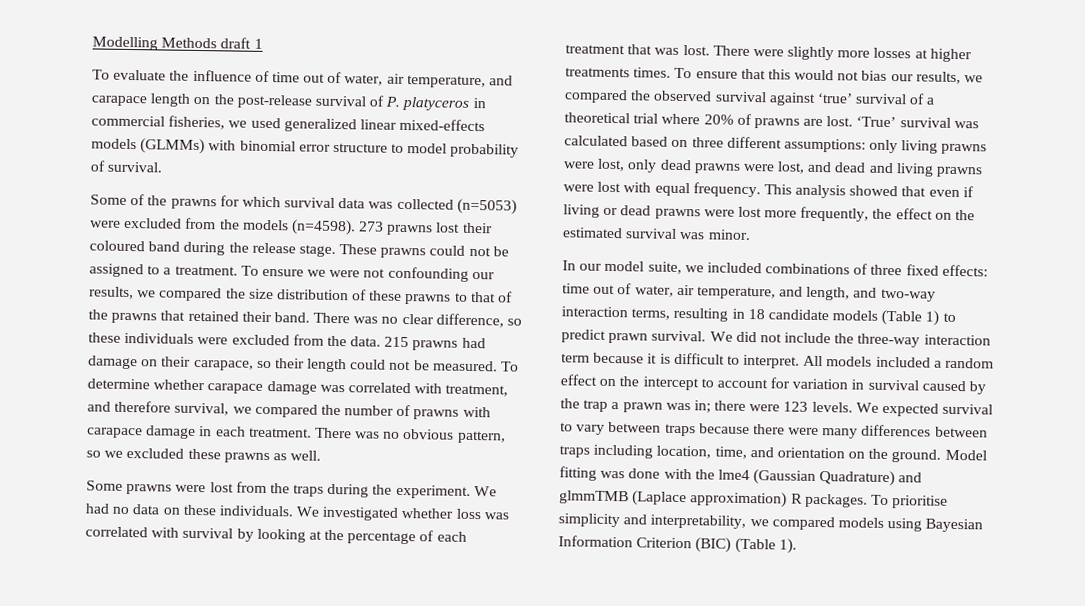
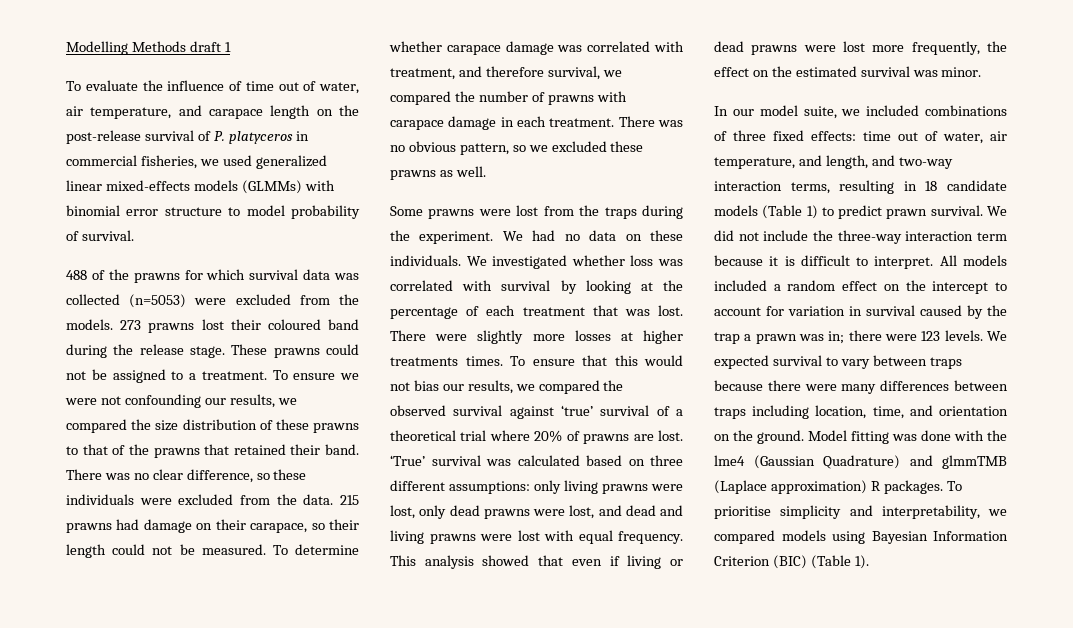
- Some of the prawns for which survival data was collected (n=5053) were excluded from the models (n=4598).
+ 488 of the prawns for which survival data was collected (n=5053) were excluded from the models.

